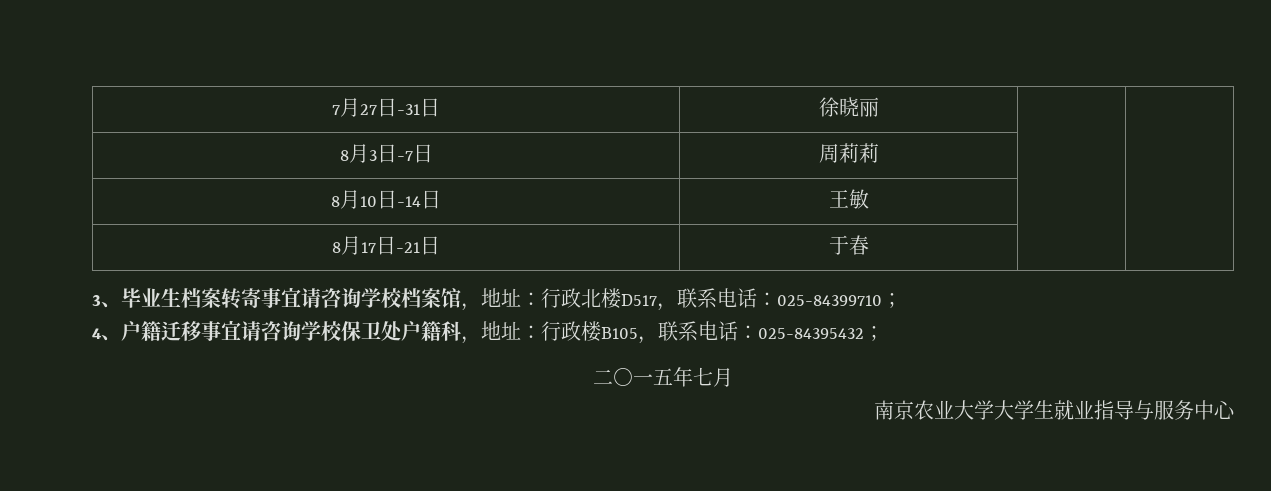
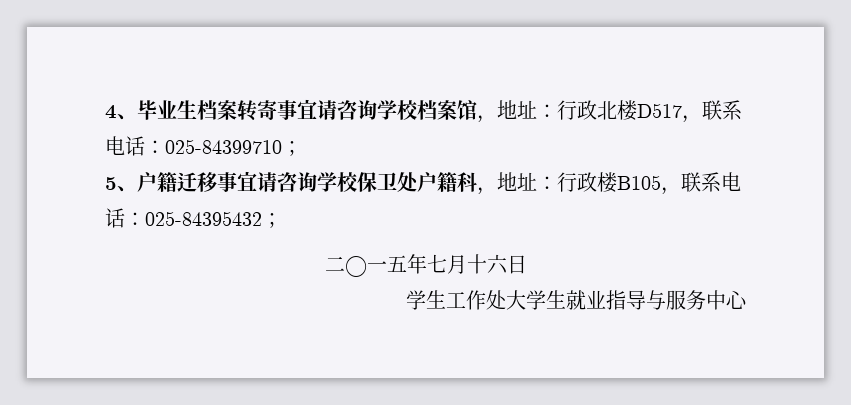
- 7月27日-31日 | 徐晓丽 | |
- 8月3日-7日 | 周莉莉 | |
- 8月10日-14日 | 王敏 | |
- 8月17日-21日 | 于春 | |
- 3、毕业生档案转寄事宜请咨询学校档案馆，地址：行政北楼D517，联系电话：025-84399710；
+ 4、毕业生档案转寄事宜请咨询学校档案馆，地址：行政北楼D517，联系电话：025-84399710；
- 4、户籍迁移事宜请咨询学校保卫处户籍科，地址：行政楼B105，联系电话：025-84395432；
+ 5、户籍迁移事宜请咨询学校保卫处户籍科，地址：行政楼B105，联系电话：025-84395432；
- 二○一五年七月
- 南京农业大学大学生就业指导与服务中心
+ 二○一五年七月十六日
+ 学生工作处大学生就业指导与服务中心

